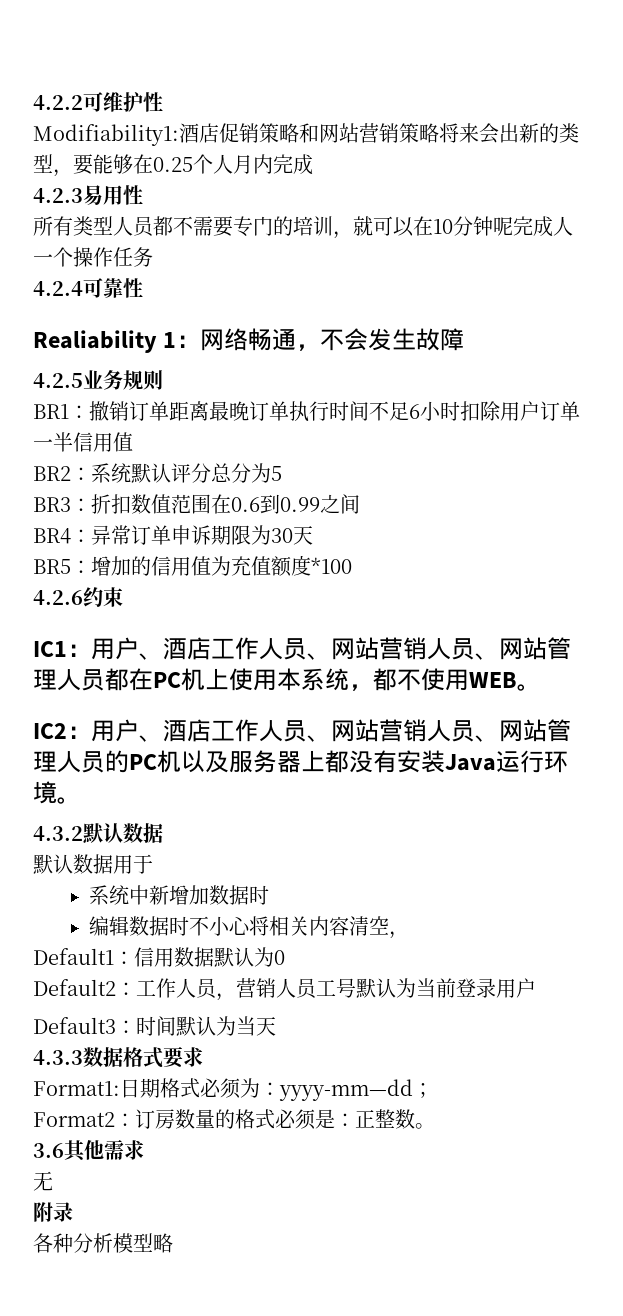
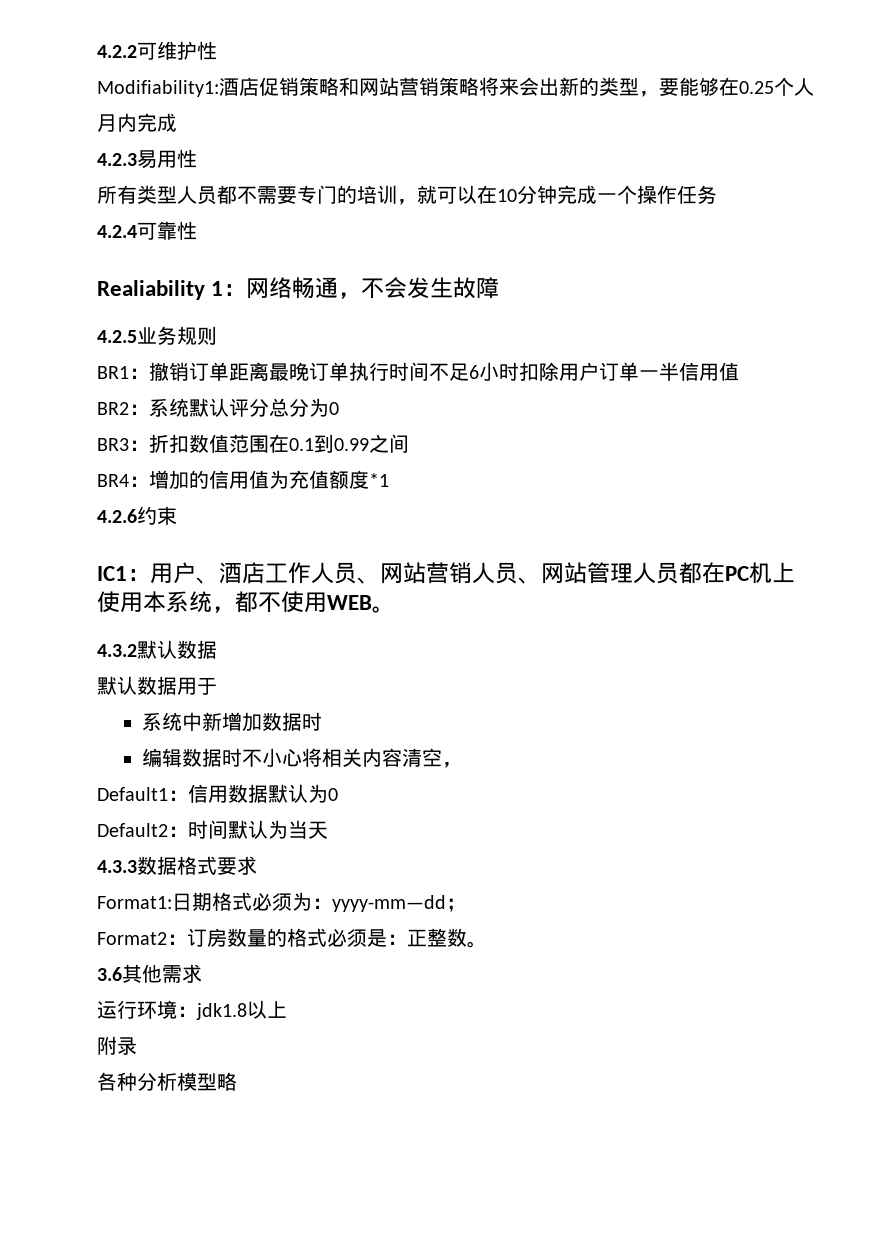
- 所有类型人员都不需要专门的培训，就可以在10分钟呢完成人一个操作任务
+ 所有类型人员都不需要专门的培训，就可以在10分钟完成一个操作任务
- BR2：系统默认评分总分为5
+ BR2：系统默认评分总分为0
- BR3：折扣数值范围在0.6到0.99之间
+ BR3：折扣数值范围在0.1到0.99之间
- BR4：异常订单申诉期限为30天
- BR5：增加的信用值为充值额度*100
+ BR4：增加的信用值为充值额度*1
- IC2：用户、酒店工作人员、网站营销人员、网站管理人员的PC机以及服务器上都没有安装Java运行环境。
- Default2：工作人员，营销人员工号默认为当前登录用户
- Default3：时间默认为当天
+ Default2：时间默认为当天
- 无
+ 运行环境：jdk1.8以上

